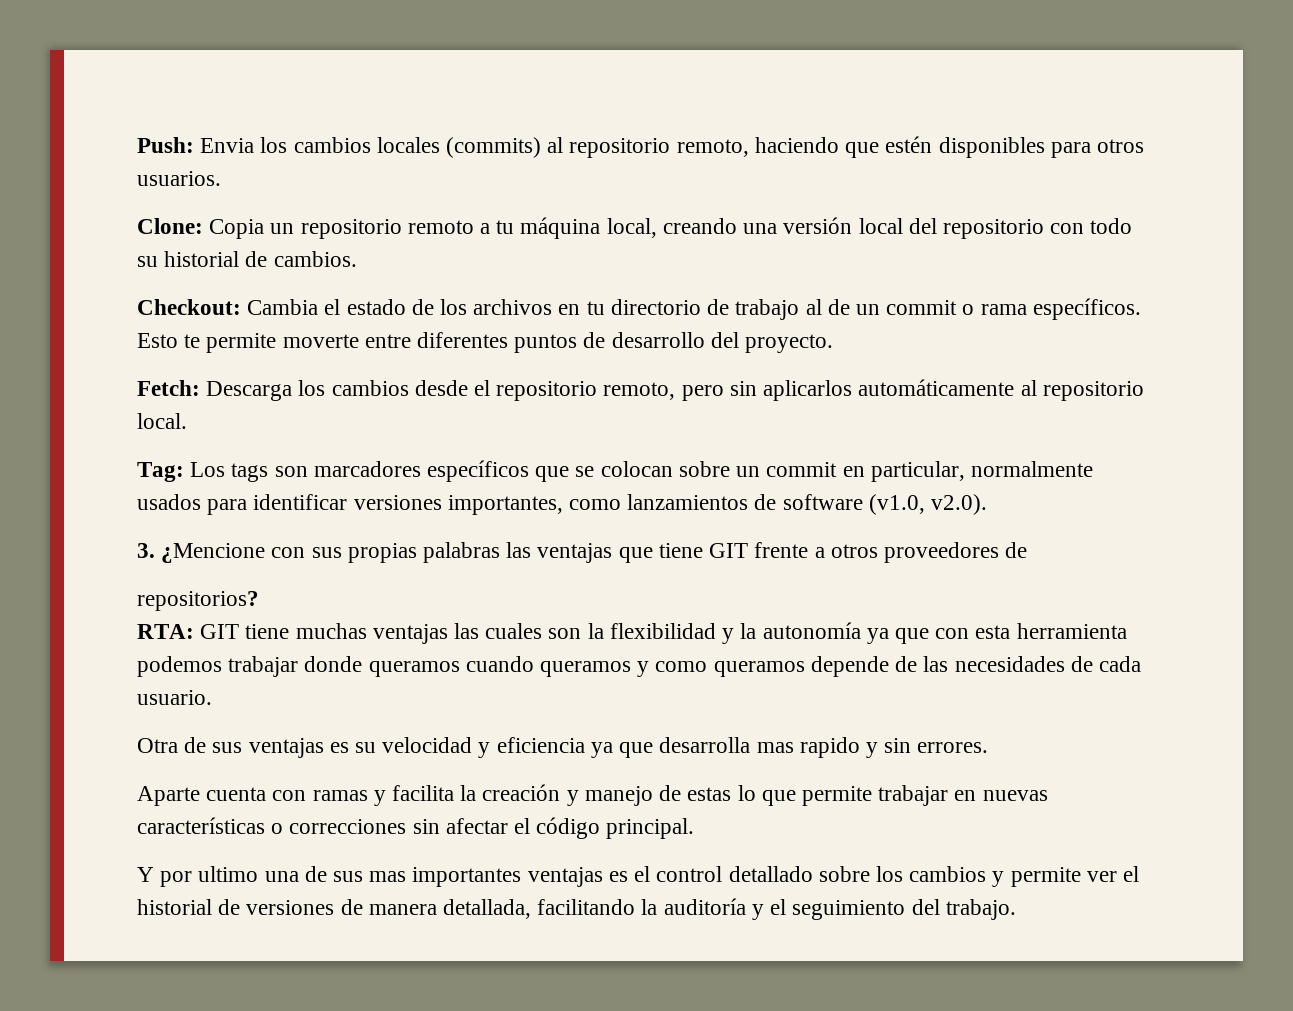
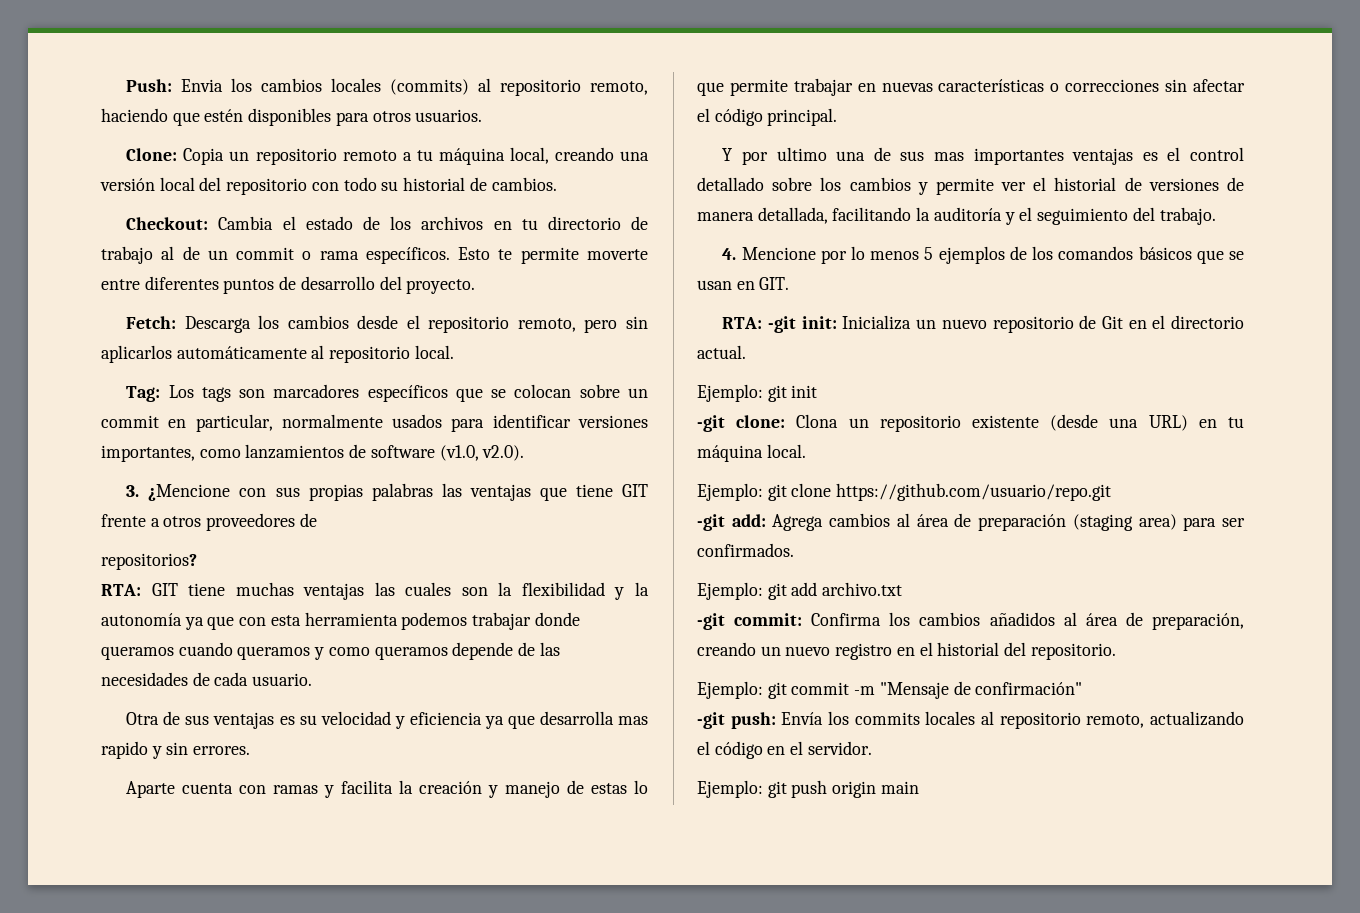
+ 4. Mencione por lo menos 5 ejemplos de los comandos básicos que se usan en GIT.
+ RTA: -git init: Inicializa un nuevo repositorio de Git en el directorio actual.
+ Ejemplo: git init
+ -git clone: Clona un repositorio existente (desde una URL) en tu máquina local.
+ Ejemplo: git clone https://github.com/usuario/repo.git
+ -git add: Agrega cambios al área de preparación (staging area) para ser confirmados.
+ Ejemplo: git add archivo.txt
+ -git commit: Confirma los cambios añadidos al área de preparación, creando un nuevo registro en el historial del repositorio.
+ Ejemplo: git commit -m "Mensaje de confirmación"
+ -git push: Envía los commits locales al repositorio remoto, actualizando el código en el servidor.
+ Ejemplo: git push origin main

